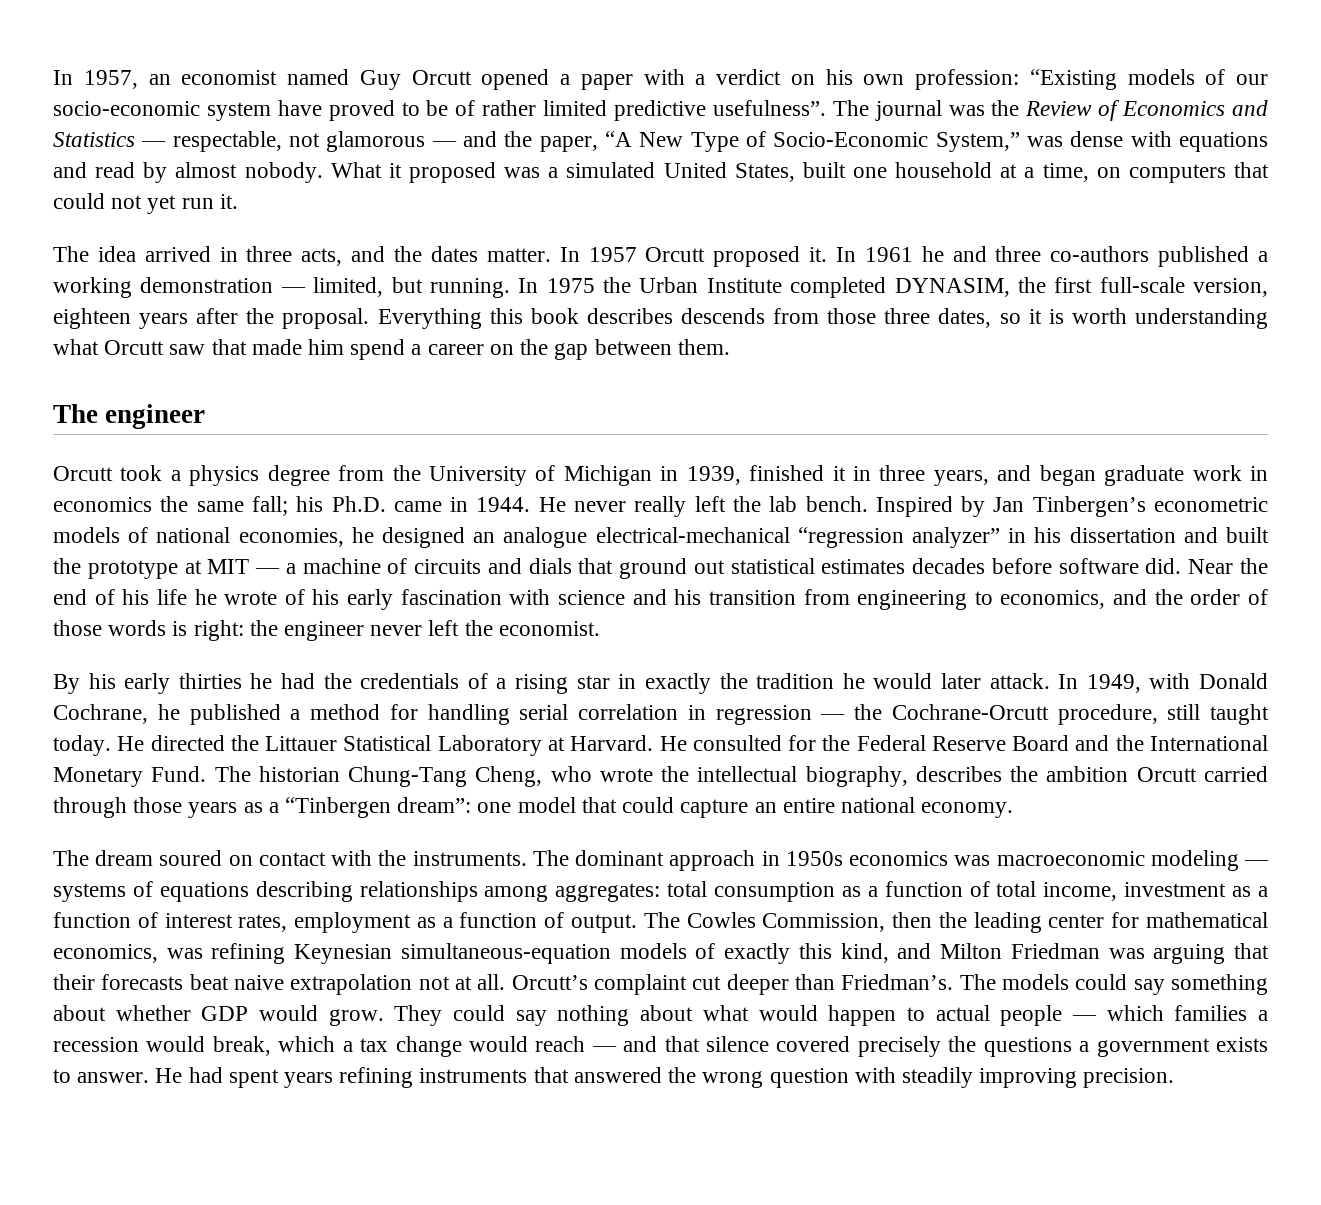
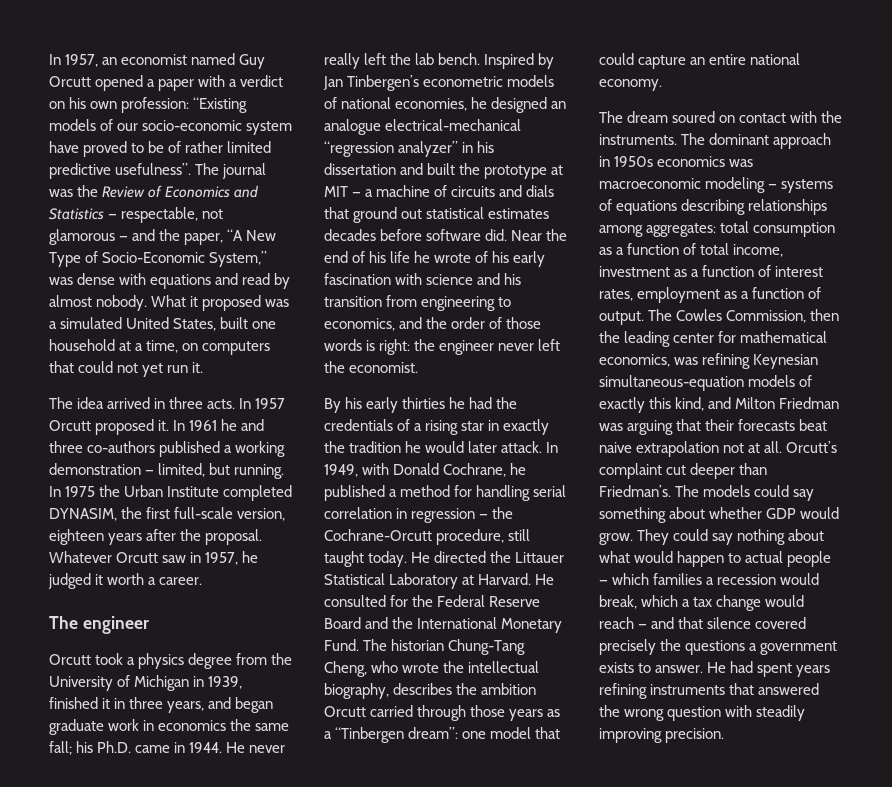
- The idea arrived in three acts, and the dates matter.
+ The idea arrived in three acts.
- Everything this book describes descends from those three dates, so it is worth understanding what Orcutt saw that made him spend a career on the gap between them.
+ Whatever Orcutt saw in 1957, he judged it worth a career.

